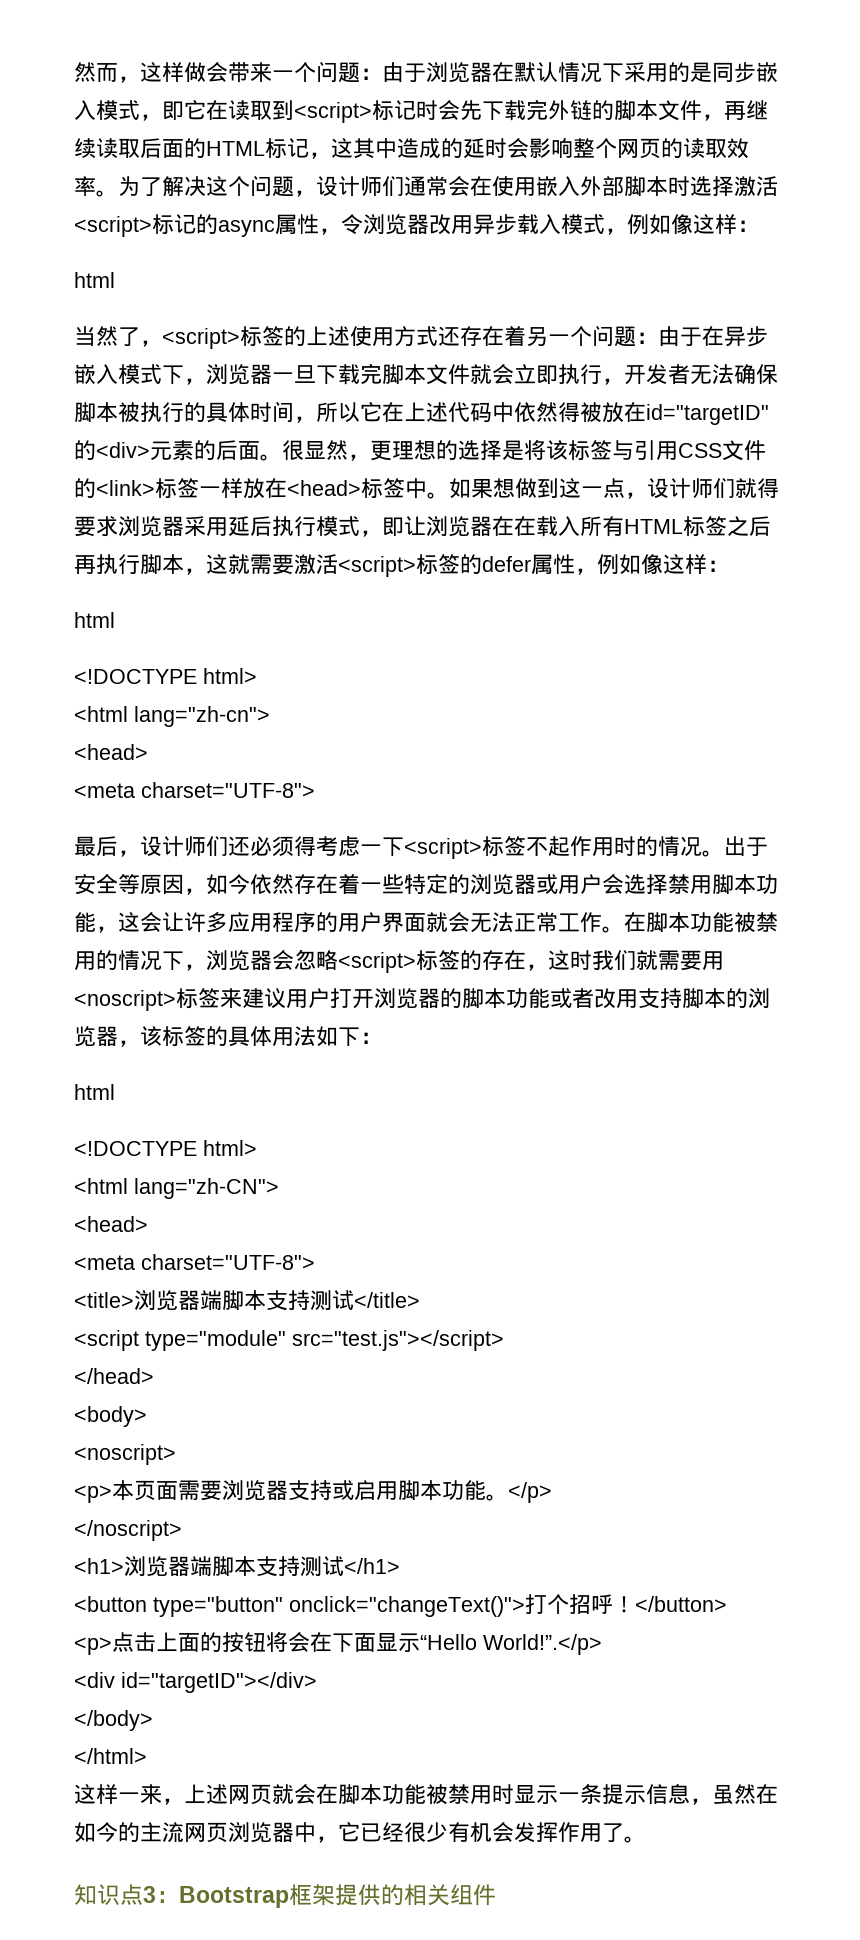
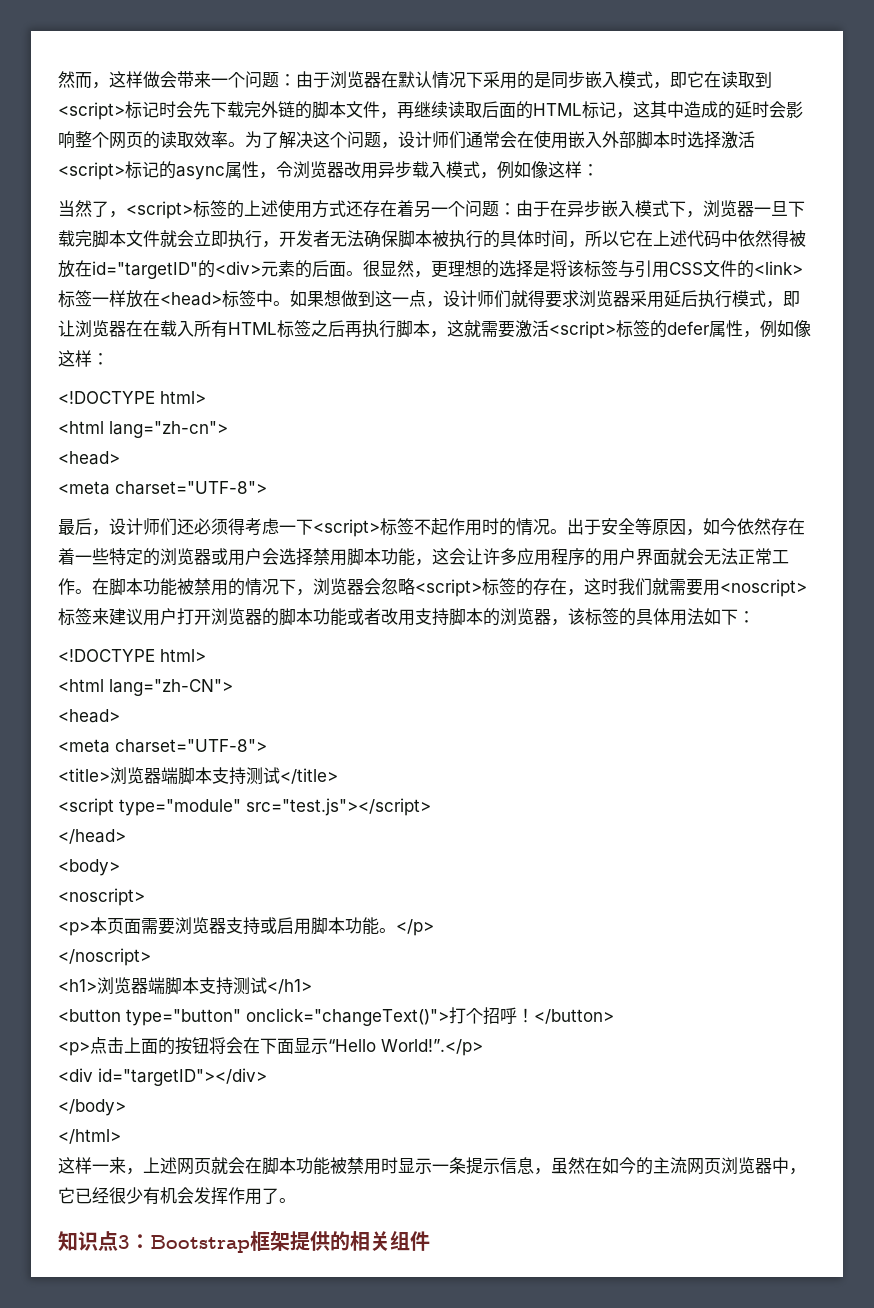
  为了解决这个问题，设计师们通常会在使用嵌入外部脚本时选择激活<script>标记的async属性，令浏览器改用异步载入模式，例如像这样：
- html
  如果想做到这一点，设计师们就得要求浏览器采用延后执行模式，即让浏览器在在载入所有HTML标签之后再执行脚本，这就需要激活<script>标签的defer属性，例如像这样：
- html
  在脚本功能被禁用的情况下，浏览器会忽略<script>标签的存在，这时我们就需要用<noscript>标签来建议用户打开浏览器的脚本功能或者改用支持脚本的浏览器，该标签的具体用法如下：
- html

